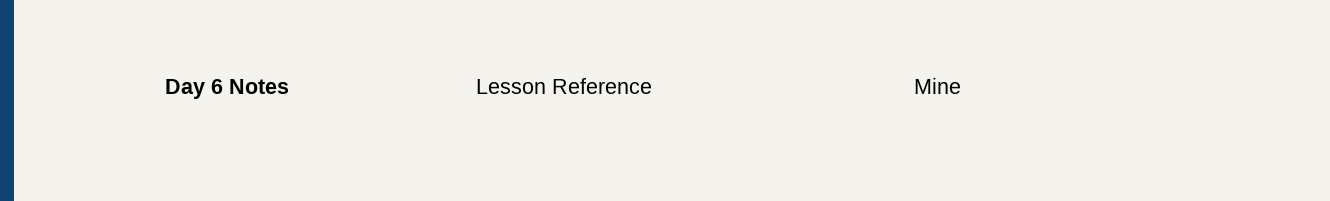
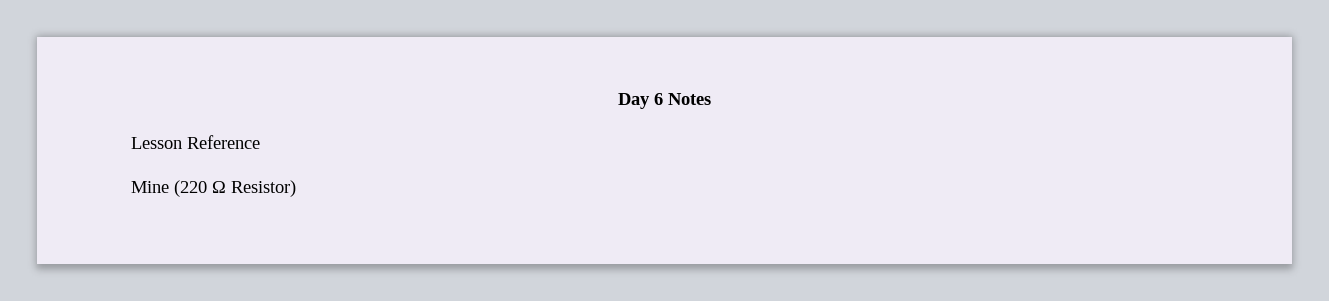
- Mine
+ Mine (220 Ω Resistor)

